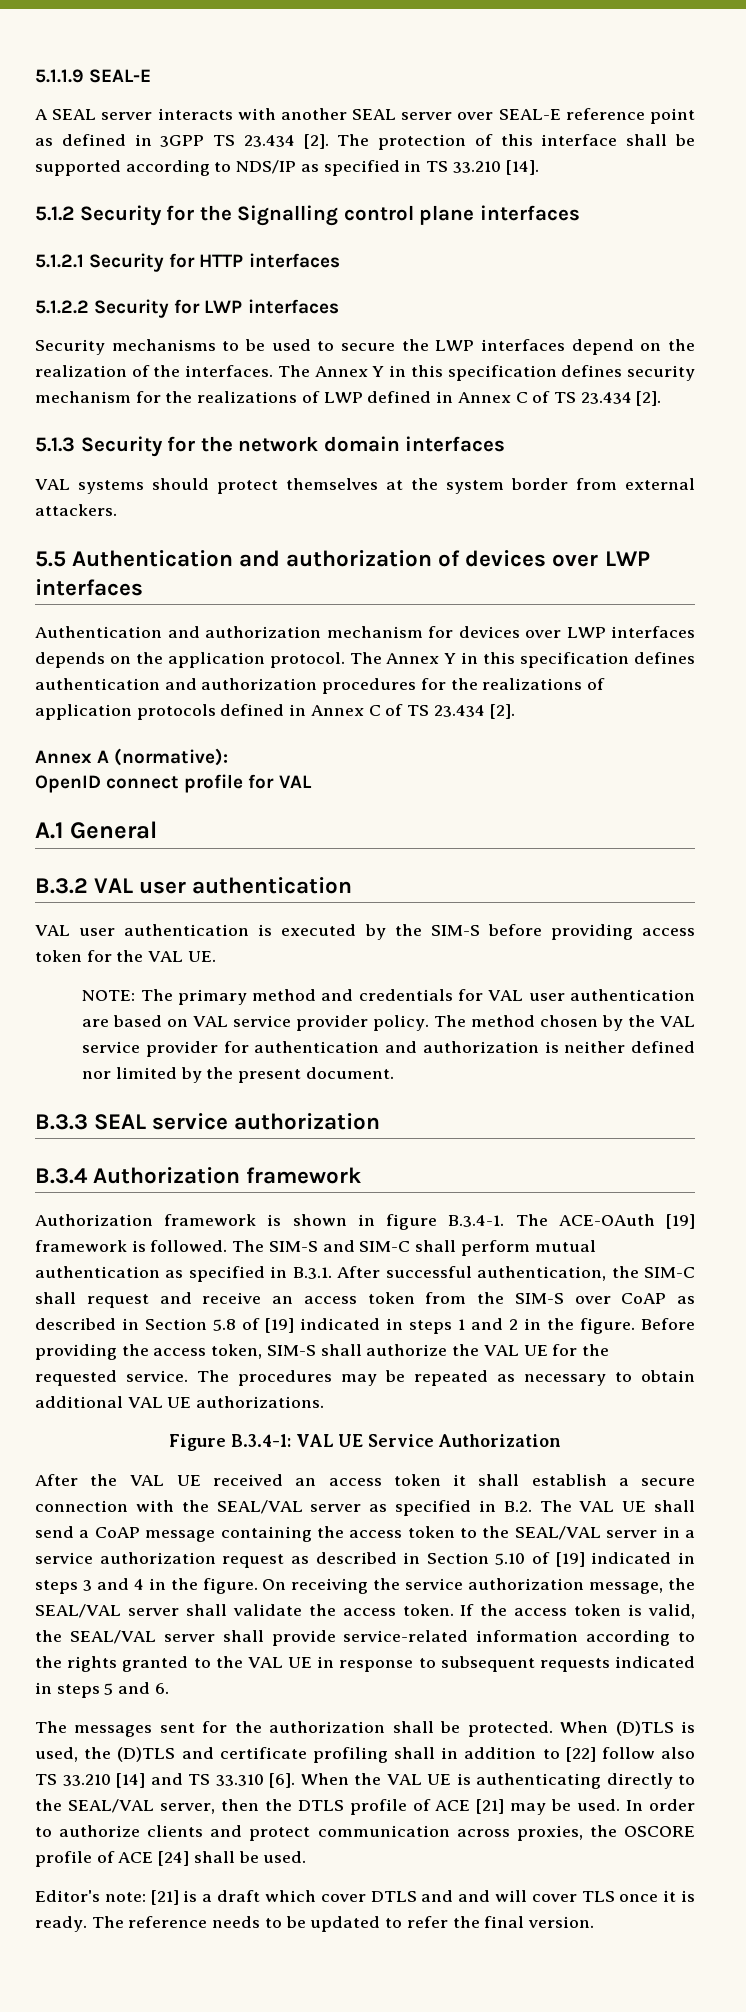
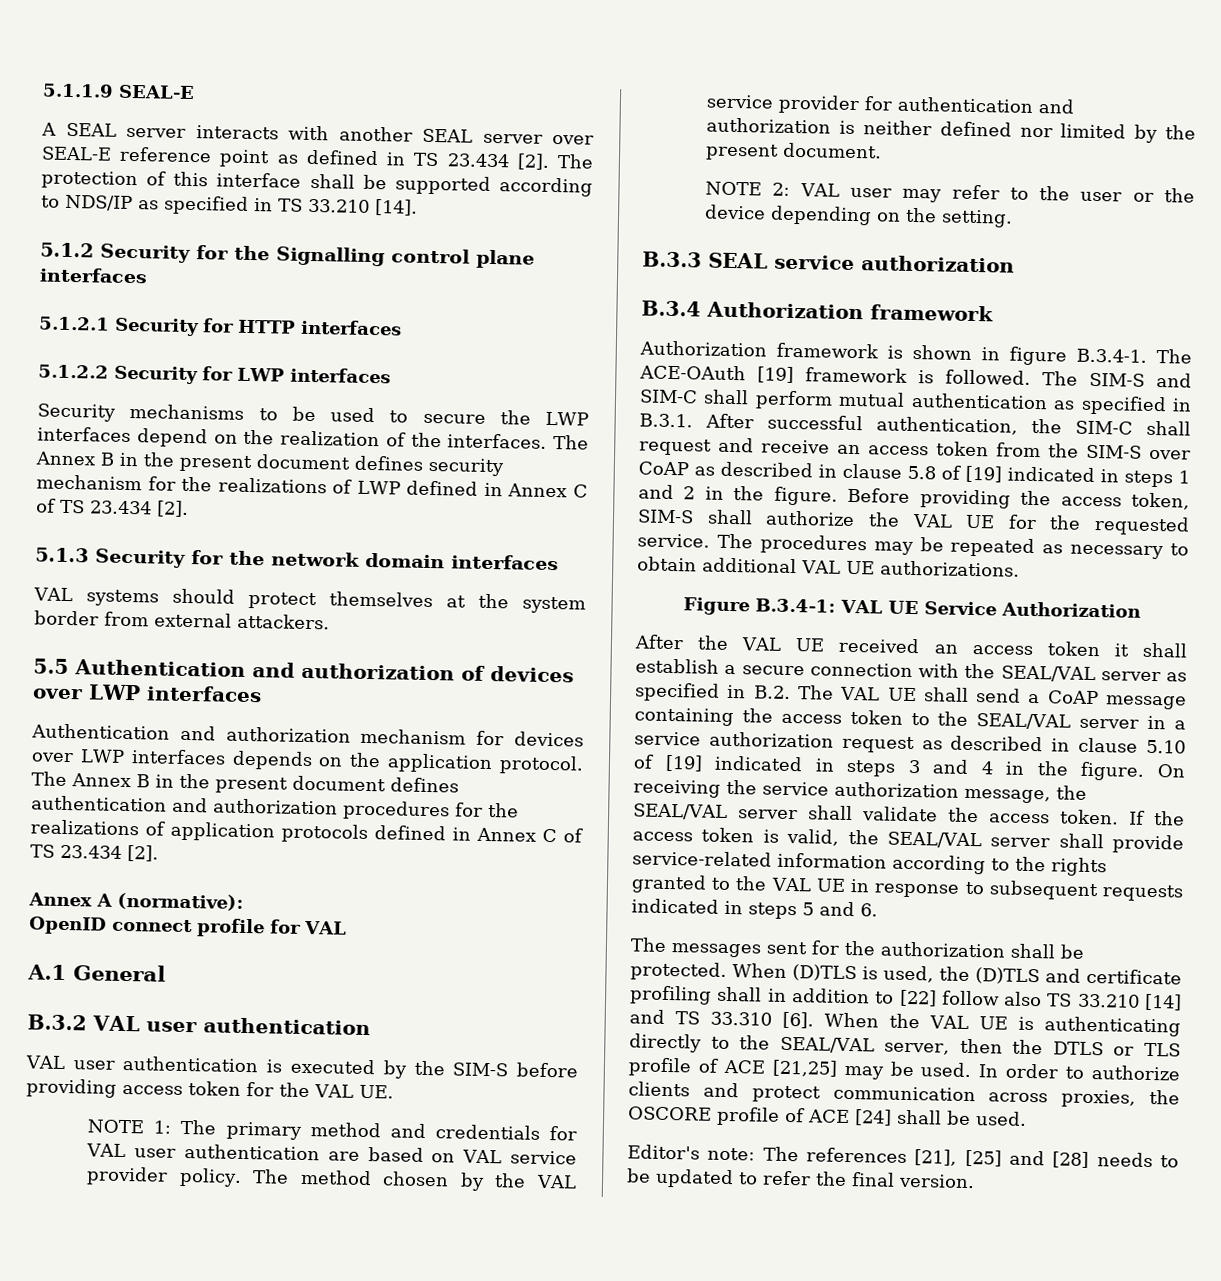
- A SEAL server interacts with another SEAL server over SEAL-E reference point as defined in 3GPP TS 23.434 [2].
+ A SEAL server interacts with another SEAL server over SEAL-E reference point as defined in TS 23.434 [2].
- The Annex Y in this specification defines security mechanism for the realizations of LWP defined in Annex C of TS 23.434 [2].
+ The Annex B in the present document defines security mechanism for the realizations of LWP defined in Annex C of TS 23.434 [2].
- The Annex Y in this specification defines authentication and authorization procedures for the realizations of application protocols defined in Annex C of TS 23.434 [2].
+ The Annex B in the present document defines authentication and authorization procedures for the realizations of application protocols defined in Annex C of TS 23.434 [2].
- NOTE: The primary method and credentials for VAL user authentication are based on VAL service provider policy.
+ NOTE 1: The primary method and credentials for VAL user authentication are based on VAL service provider policy.
+ NOTE 2: VAL user may refer to the user or the device depending on the setting.
- The SIM-S and SIM-C shall perform mutual authentication as specified in B.3.1. After successful authentication, the SIM-C shall request and receive an access token from the SIM-S over CoAP as described in Section 5.8 of [19] indicated in steps 1 and 2 in the figure.
+ The SIM-S and SIM-C shall perform mutual authentication as specified in B.3.1. After successful authentication, the SIM-C shall request and receive an access token from the SIM-S over CoAP as described in clause 5.8 of [19] indicated in steps 1 and 2 in the figure.
- After the VAL UE received an access token it shall establish a secure connection with the SEAL/VAL server as specified in B.2. The VAL UE shall send a CoAP message containing the access token to the SEAL/VAL server in a service authorization request as described in Section 5.10 of [19] indicated in steps 3 and 4 in the figure.
+ After the VAL UE received an access token it shall establish a secure connection with the SEAL/VAL server as specified in B.2. The VAL UE shall send a CoAP message containing the access token to the SEAL/VAL server in a service authorization request as described in clause 5.10 of [19] indicated in steps 3 and 4 in the figure.
- When the VAL UE is authenticating directly to the SEAL/VAL server, then the DTLS profile of ACE [21] may be used.
+ When the VAL UE is authenticating directly to the SEAL/VAL server, then the DTLS or TLS profile of ACE [21,25] may be used.
- Editor's note: [21] is a draft which cover DTLS and and will cover TLS once it is ready. The reference needs to be updated to refer the final version.
+ Editor's note: The references [21], [25] and [28] needs to be updated to refer the final version.

